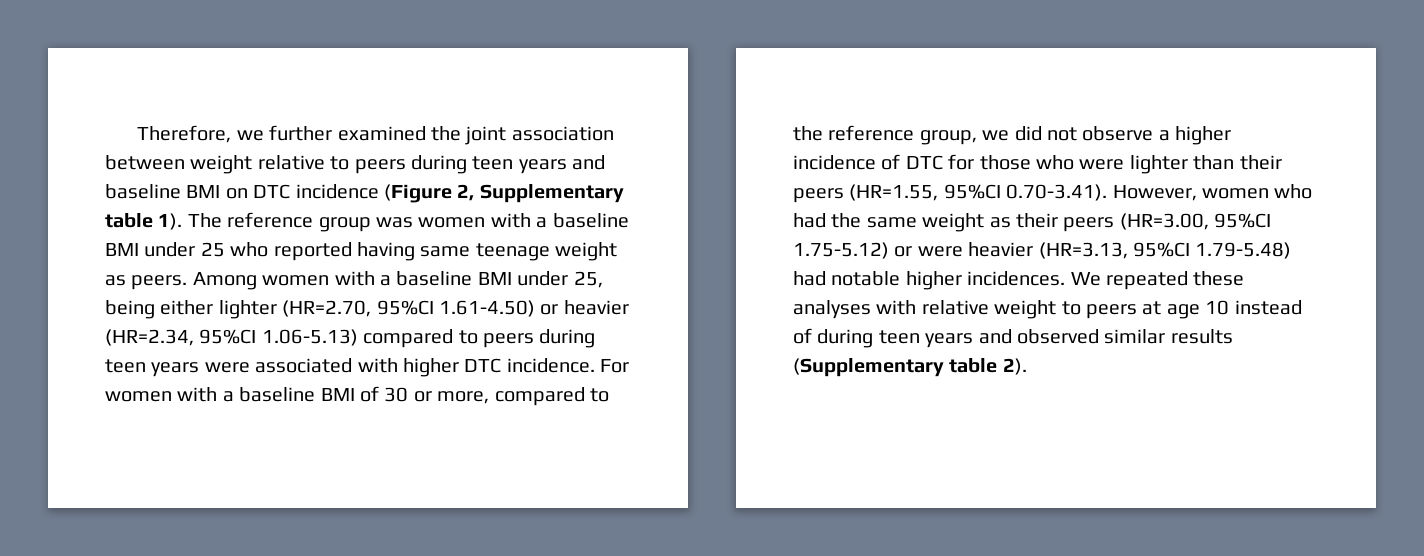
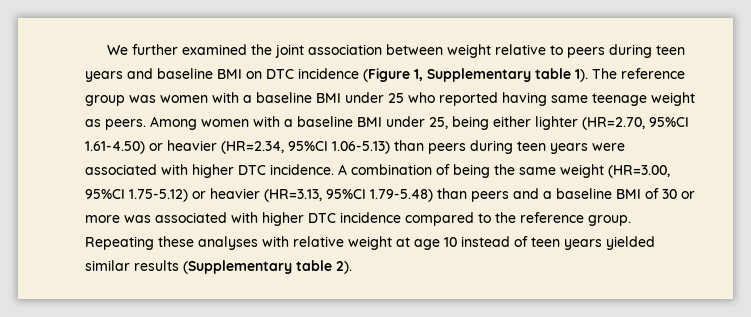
- Therefore, we further examined the joint association between weight relative to peers during teen years and baseline BMI on DTC incidence (Figure 2, Supplementary table 1).
+ We further examined the joint association between weight relative to peers during teen years and baseline BMI on DTC incidence (Figure 1, Supplementary table 1).
- Among women with a baseline BMI under 25, being either lighter (HR=2.70, 95%CI 1.61-4.50) or heavier (HR=2.34, 95%CI 1.06-5.13) compared to peers during teen years were associated with higher DTC incidence.
+ Among women with a baseline BMI under 25, being either lighter (HR=2.70, 95%CI 1.61-4.50) or heavier (HR=2.34, 95%CI 1.06-5.13) than peers during teen years were associated with higher DTC incidence.
- For women with a baseline BMI of 30 or more, compared to the reference group, we did not observe a higher incidence of DTC for those who were lighter than their peers (HR=1.55, 95%CI 0.70-3.41). However, women who had the same weight as their peers (HR=3.00, 95%CI 1.75-5.12) or were heavier (HR=3.13, 95%CI 1.79-5.48) had notable higher incidences. We repeated these analyses with relative weight to peers at age 10 instead of during teen years and observed similar results (Supplementary table 2).
+ A combination of being the same weight (HR=3.00, 95%CI 1.75-5.12) or heavier (HR=3.13, 95%CI 1.79-5.48) than peers and a baseline BMI of 30 or more was associated with higher DTC incidence compared to the reference group. Repeating these analyses with relative weight at age 10 instead of teen years yielded similar results (Supplementary table 2).

